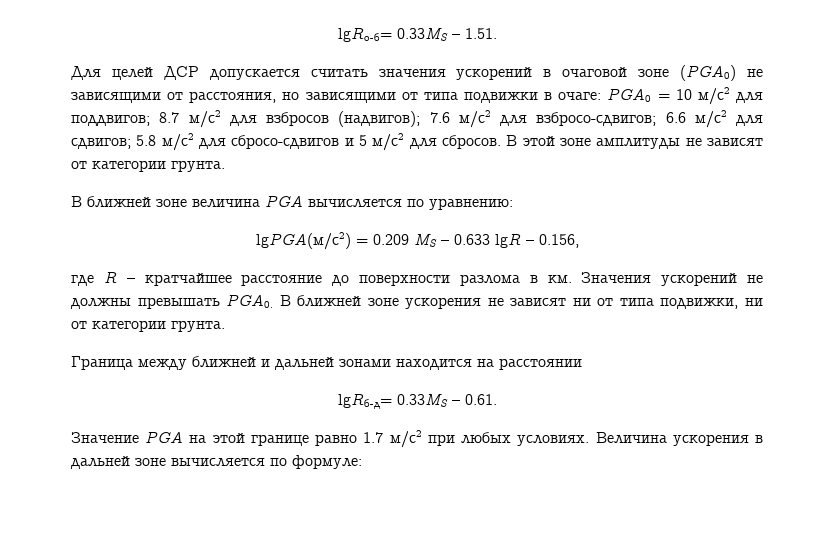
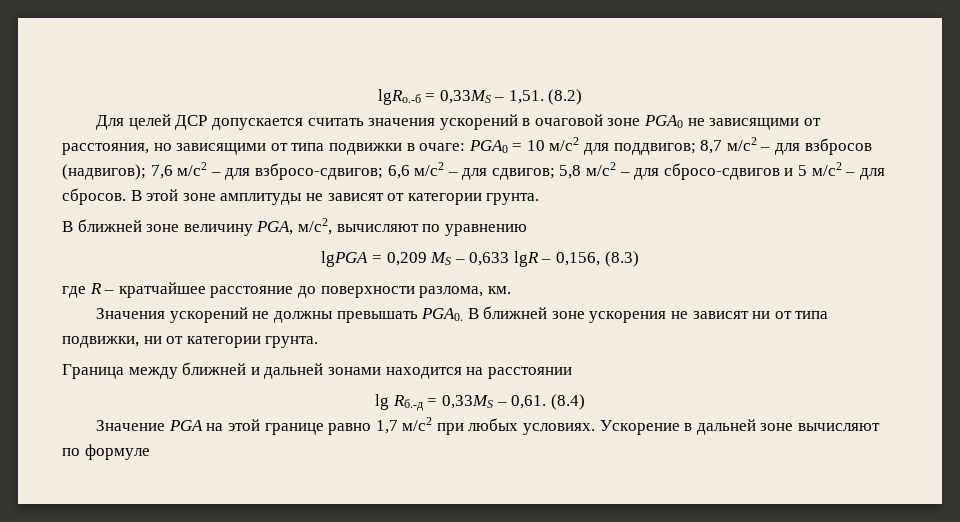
- lgRо-б= 0.33МS – 1.51.
+ lgRо.-б = 0,33МS – 1,51. (8.2)
- Для целей ДСР допускается считать значения ускорений в очаговой зоне (PGA0) не зависящими от расстояния, но зависящими от типа подвижки в очаге: PGA0 = 10 м/с2 для поддвигов; 8.7 м/с2 для взбросов (надвигов); 7.6 м/с2 для взбросо-сдвигов; 6.6 м/с2 для сдвигов; 5.8 м/с2 для сбросо-сдвигов и 5 м/с2 для сбросов.
+ Для целей ДСР допускается считать значения ускорений в очаговой зоне PGA0 не зависящими от расстояния, но зависящими от типа подвижки в очаге: PGA0 = 10 м/с2 для поддвигов; 8,7 м/с2 – для взбросов (надвигов); 7,6 м/с2 – для взбросо-сдвигов; 6,6 м/с2 – для сдвигов; 5,8 м/с2 – для сбросо-сдвигов и 5 м/с2 – для сбросов.
- В ближней зоне величина PGA вычисляется по уравнению:
- lgPGA(м/с2) = 0.209 MS – 0.633 lgR – 0.156,
+ В ближней зоне величину PGA, м/с2, вычисляют по уравнению
+ lgPGA = 0,209 MS – 0,633 lgR – 0,156, (8.3)
- где R – кратчайшее расстояние до поверхности разлома в км. Значения ускорений не должны превышать PGA0.
+ где R – кратчайшее расстояние до поверхности разлома, км.
+ Значения ускорений не должны превышать PGA0.
- lgRб-д= 0.33МS – 0.61.
+ lg Rб.-д = 0,33МS – 0,61. (8.4)
- Значение PGA на этой границе равно 1.7 м/с2 при любых условиях.
+ Значение PGA на этой границе равно 1,7 м/с2 при любых условиях.
- Величина ускорения в дальней зоне вычисляется по формуле:
+ Ускорение в дальней зоне вычисляют по формуле

